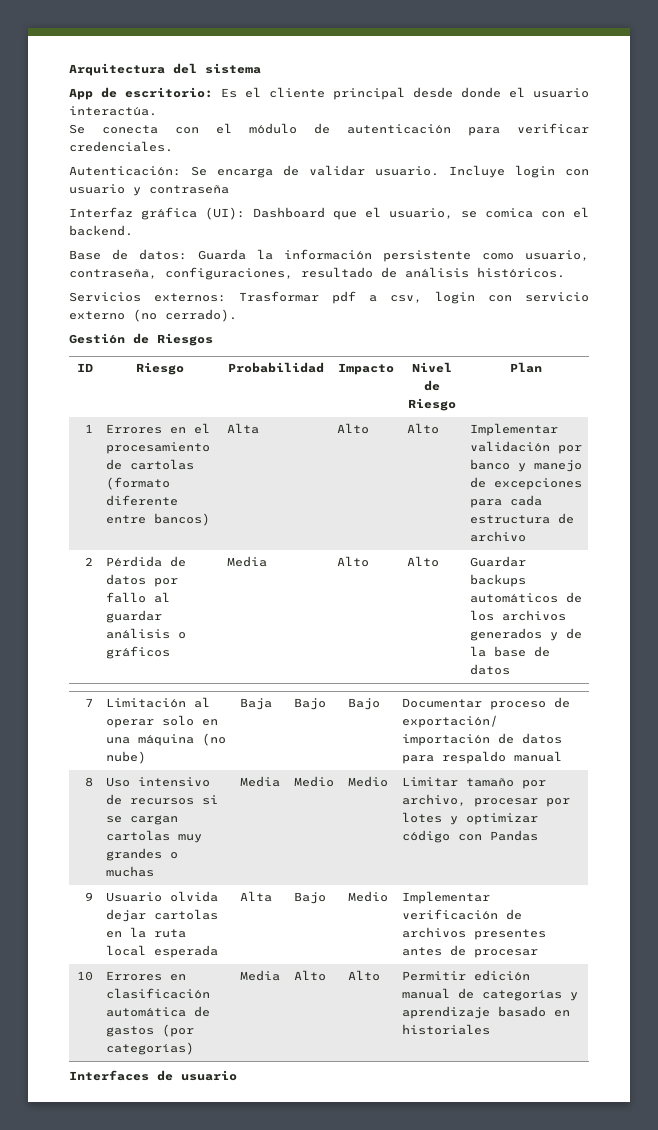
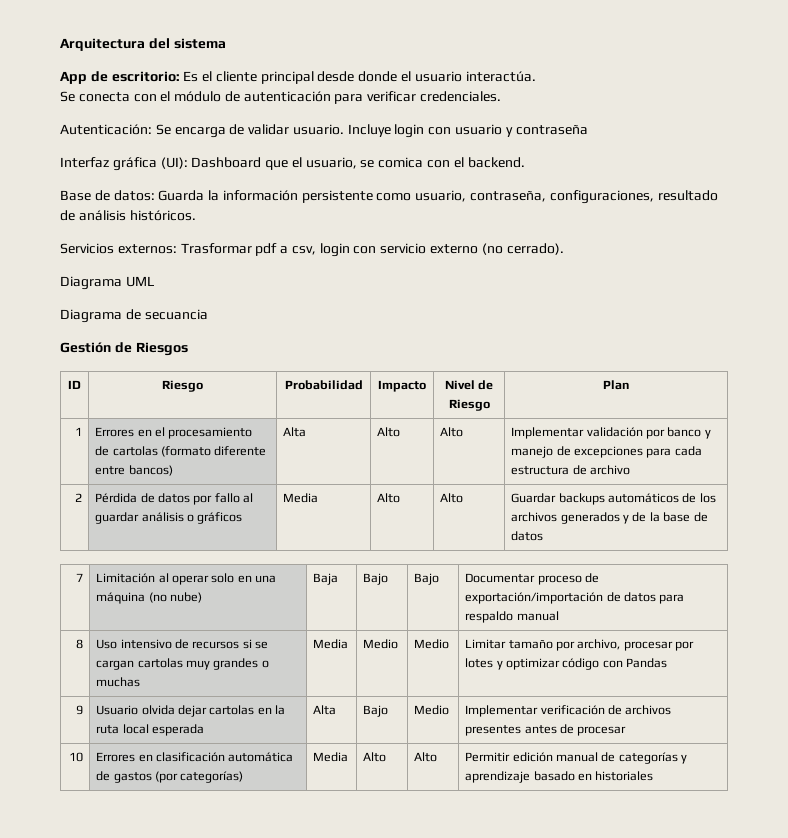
+ Diagrama UML
+ Diagrama de secuancia
- Interfaces de usuario

